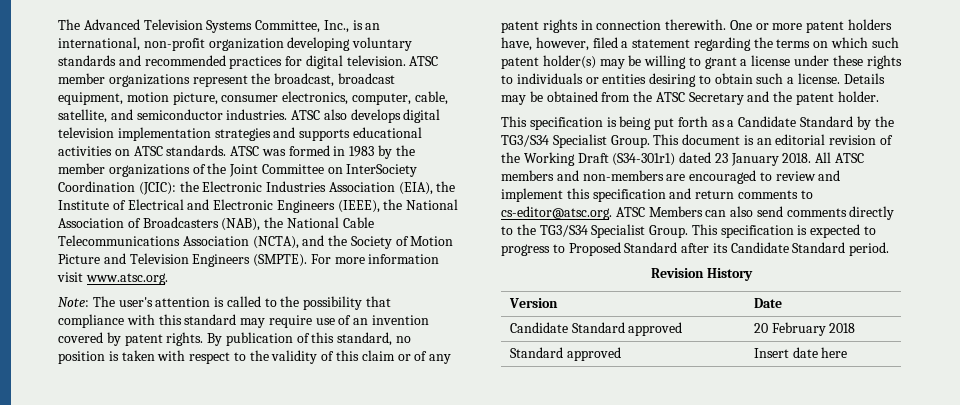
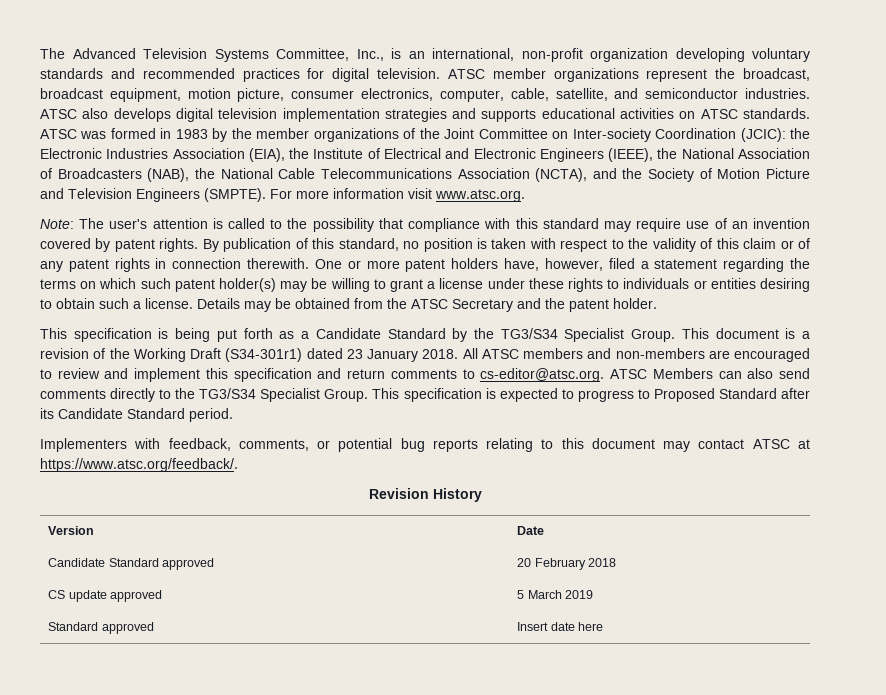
- ATSC was formed in 1983 by the member organizations of the Joint Committee on InterSociety Coordination (JCIC): the Electronic Industries Association (EIA), the Institute of Electrical and Electronic Engineers (IEEE), the National Association of Broadcasters (NAB), the National Cable Telecommunications Association (NCTA), and the Society of Motion Picture and Television Engineers (SMPTE).
+ ATSC was formed in 1983 by the member organizations of the Joint Committee on Inter-society Coordination (JCIC): the Electronic Industries Association (EIA), the Institute of Electrical and Electronic Engineers (IEEE), the National Association of Broadcasters (NAB), the National Cable Telecommunications Association (NCTA), and the Society of Motion Picture and Television Engineers (SMPTE).
- This document is an editorial revision of the Working Draft (S34-301r1) dated 23 January 2018.
+ This document is a revision of the Working Draft (S34-301r1) dated 23 January 2018.
+ Implementers with feedback, comments, or potential bug reports relating to this document may contact ATSC at https://www.atsc.org/feedback/.
+ CS update approved | 5 March 2019

